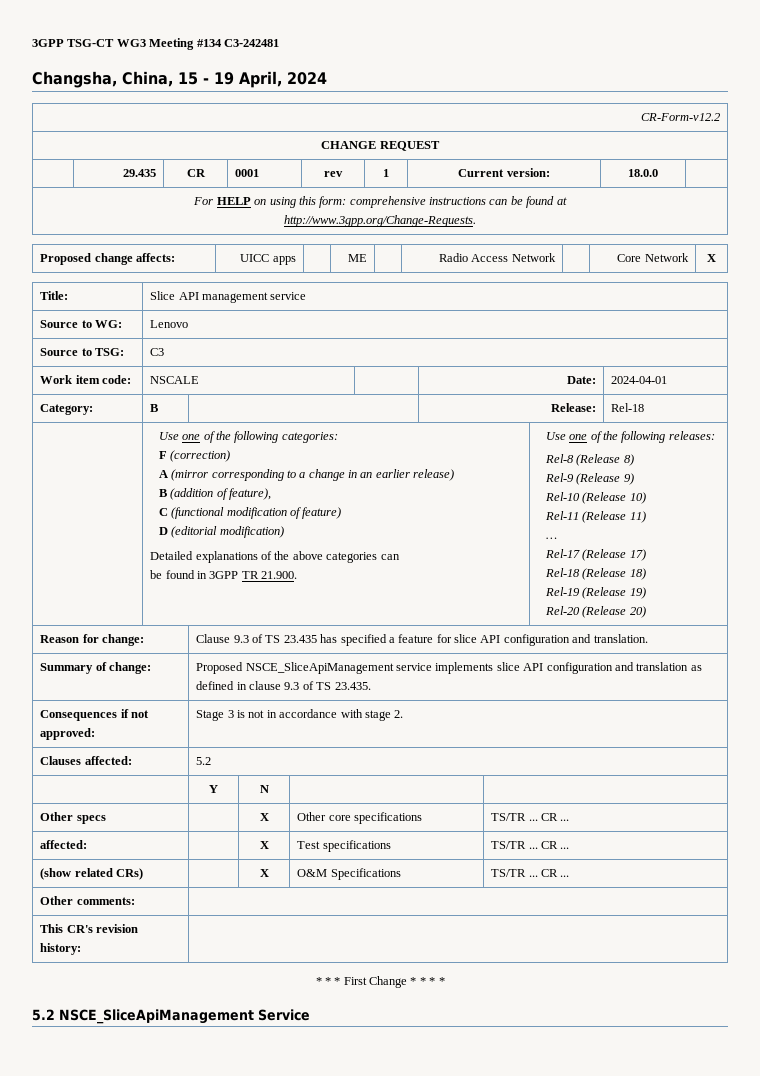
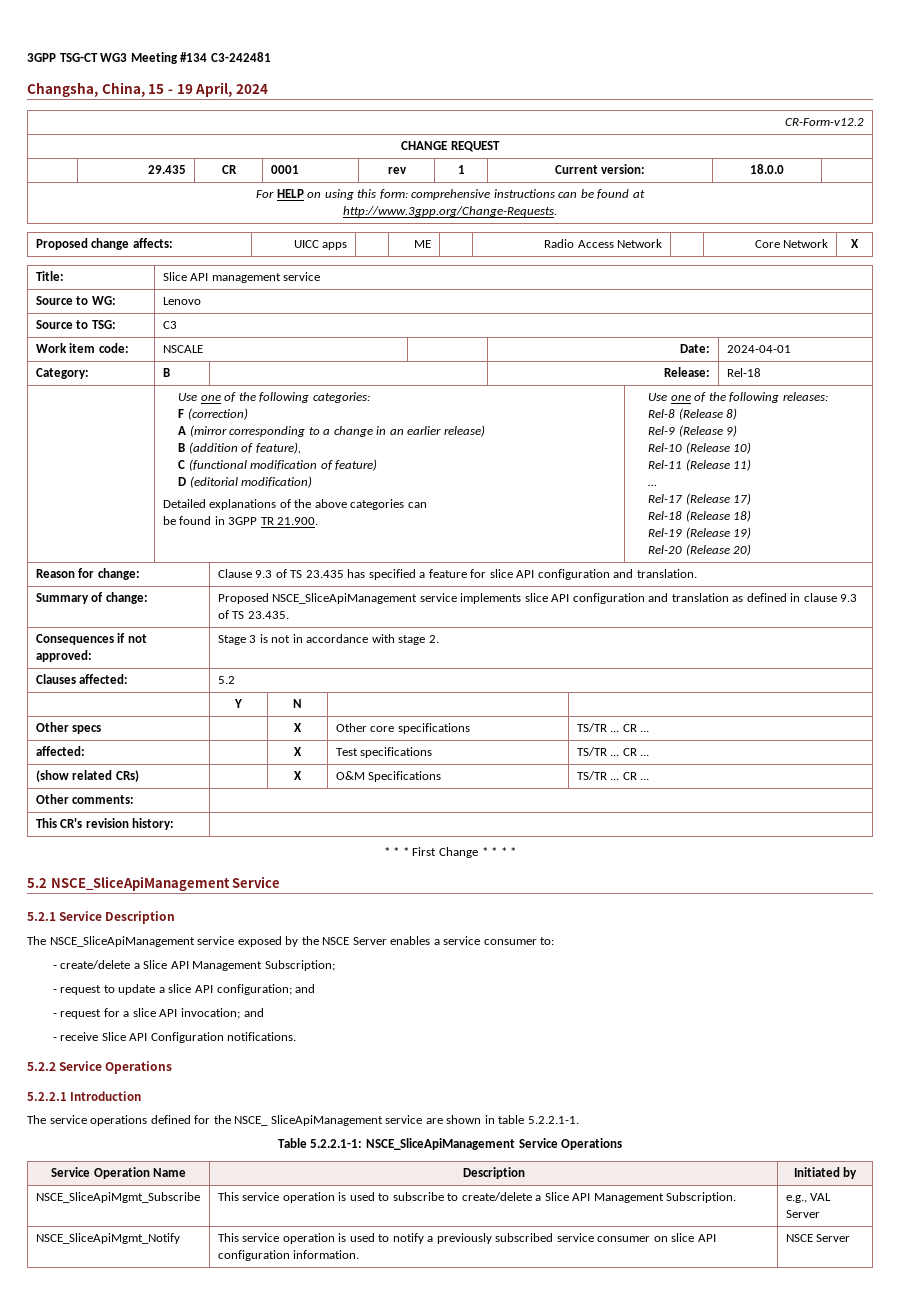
+ 5.2.1 Service Description
+ The NSCE_SliceApiManagement service exposed by the NSCE Server enables a service consumer to:
+ - create/delete a Slice API Management Subscription;
+ - request to update a slice API configuration; and
+ - request for a slice API invocation; and
+ - receive Slice API Configuration notifications.
+ 5.2.2 Service Operations
+ 5.2.2.1 Introduction
+ The service operations defined for the NSCE_ SliceApiManagement service are shown in table 5.2.2.1-1.
+ Table 5.2.2.1-1: NSCE_SliceApiManagement Service Operations
+ Service Operation Name | Description | Initiated by
+ NSCE_SliceApiMgmt_Subscribe | This service operation is used to subscribe to create/delete a Slice API Management Subscription. | e.g., VAL Server
+ NSCE_SliceApiMgmt_Notify | This service operation is used to notify a previously subscribed service consumer on slice API configuration information. | NSCE Server

